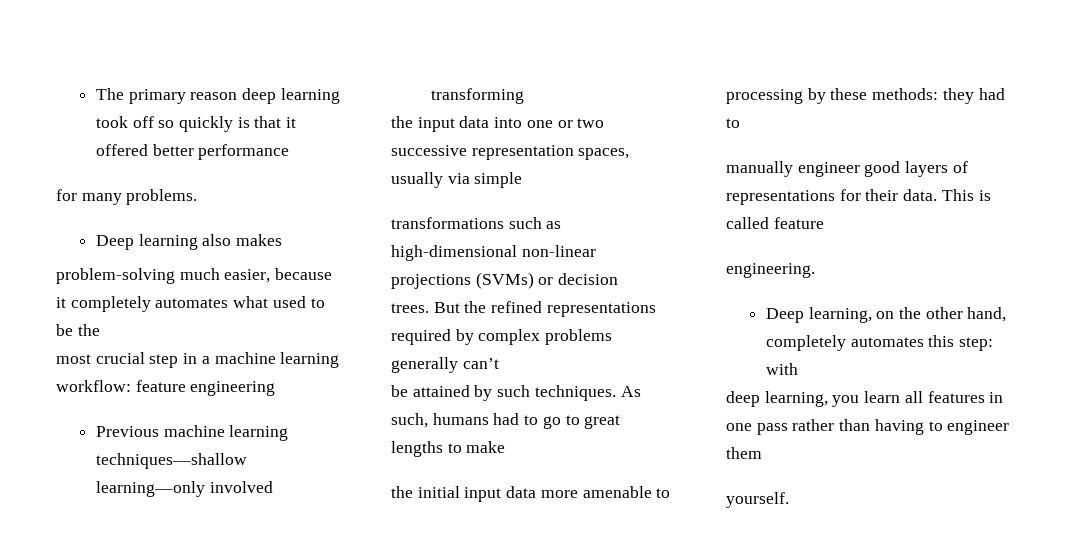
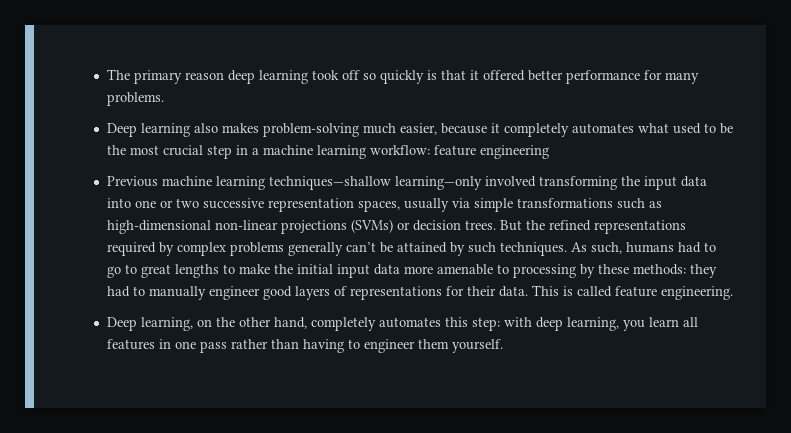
- The primary reason deep learning took off so quickly is that it offered better performance
- for many problems.
+ The primary reason deep learning took off so quickly is that it offered better performance for many problems.
- Deep learning also makes
- problem-solving much easier, because it completely automates what used to be the
- most crucial step in a machine learning workflow: feature engineering
+ Deep learning also makes problem-solving much easier, because it completely automates what used to be the most crucial step in a machine learning workflow: feature engineering
- Previous machine learning techniques—shallow learning—only involved transforming
- the input data into one or two successive representation spaces, usually via simple
- transformations such as high-dimensional non-linear projections (SVMs) or decision
- trees.
+ Previous machine learning techniques—shallow learning—only involved transforming the input data into one or two successive representation spaces, usually via simple transformations such as high-dimensional non-linear projections (SVMs) or decision trees.
- But the refined representations required by complex problems generally can’t
- be attained by such techniques.
+ But the refined representations required by complex problems generally can’t be attained by such techniques.
- As such, humans had to go to great lengths to make
- the initial input data more amenable to processing by these methods: they had to
- manually engineer good layers of representations for their data.
+ As such, humans had to go to great lengths to make the initial input data more amenable to processing by these methods: they had to manually engineer good layers of representations for their data.
- This is called feature
- engineering.
+ This is called feature engineering.
- Deep learning, on the other hand, completely automates this step: with
- deep learning, you learn all features in one pass rather than having to engineer them
- yourself.
+ Deep learning, on the other hand, completely automates this step: with deep learning, you learn all features in one pass rather than having to engineer them yourself.

